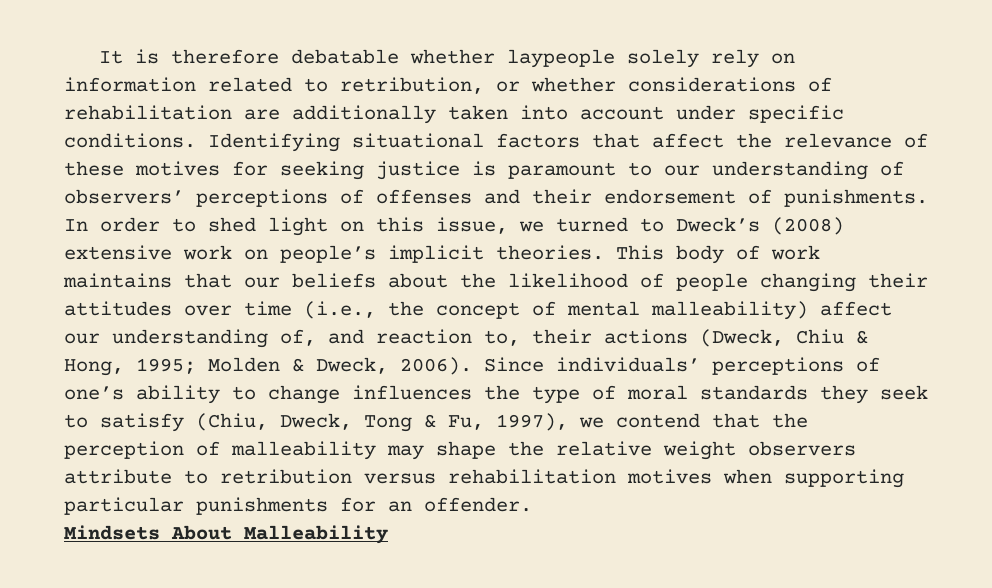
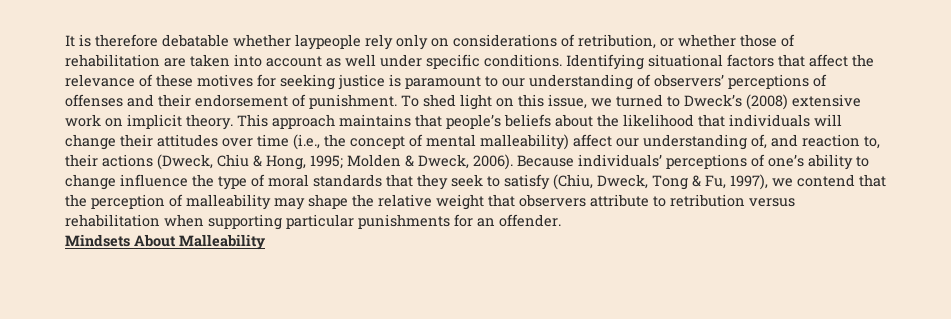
- It is therefore debatable whether laypeople solely rely on information related to retribution, or whether considerations of rehabilitation are additionally taken into account under specific conditions.
+ It is therefore debatable whether laypeople rely only on considerations of retribution, or whether those of rehabilitation are taken into account as well under specific conditions.
- Identifying situational factors that affect the relevance of these motives for seeking justice is paramount to our understanding of observers’ perceptions of offenses and their endorsement of punishments. In order to shed light on this issue, we turned to Dweck’s (2008) extensive work on people’s implicit theories. This body of work maintains that our beliefs about the likelihood of people changing their attitudes over time (i.e., the concept of mental malleability) affect our understanding of, and reaction to, their actions (Dweck, Chiu & Hong, 1995;
+ Identifying situational factors that affect the relevance of these motives for seeking justice is paramount to our understanding of observers’ perceptions of offenses and their endorsement of punishment. To shed light on this issue, we turned to Dweck’s (2008) extensive work on implicit theory. This approach maintains that people’s beliefs about the likelihood that individuals will change their attitudes over time (i.e., the concept of mental malleability) affect our understanding of, and reaction to, their actions (Dweck, Chiu & Hong, 1995;
- Since individuals’ perceptions of one’s ability to change influences the type of moral standards they seek to satisfy (Chiu, Dweck, Tong & Fu, 1997), we contend that the perception of malleability may shape the relative weight observers attribute to retribution versus rehabilitation motives when supporting particular punishments for an offender.
+ Because individuals’ perceptions of one’s ability to change influence the type of moral standards that they seek to satisfy (Chiu, Dweck, Tong & Fu, 1997), we contend that the perception of malleability may shape the relative weight that observers attribute to retribution versus rehabilitation when supporting particular punishments for an offender.

